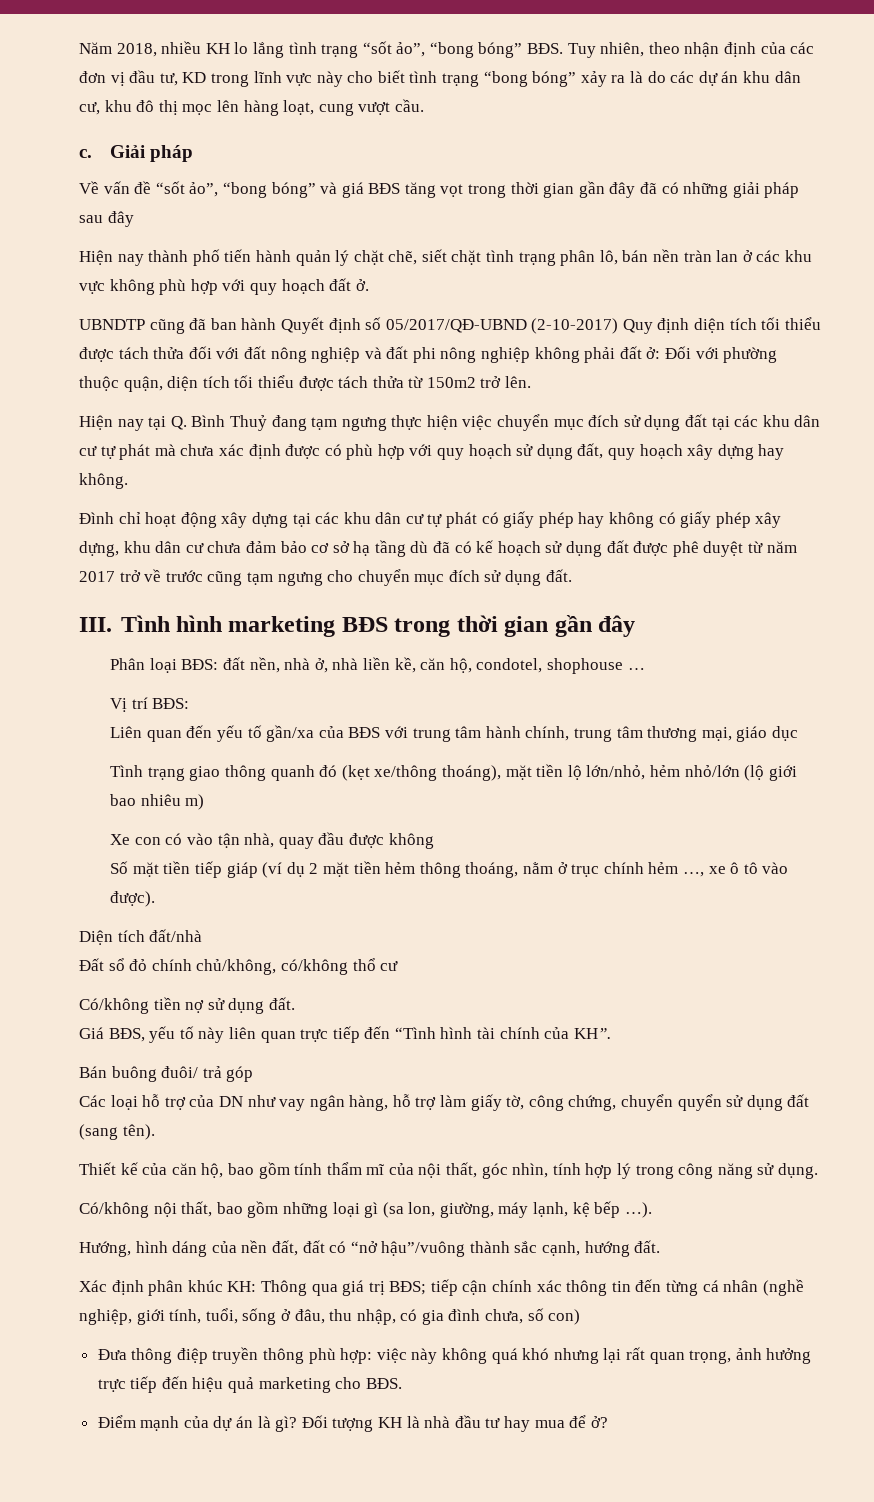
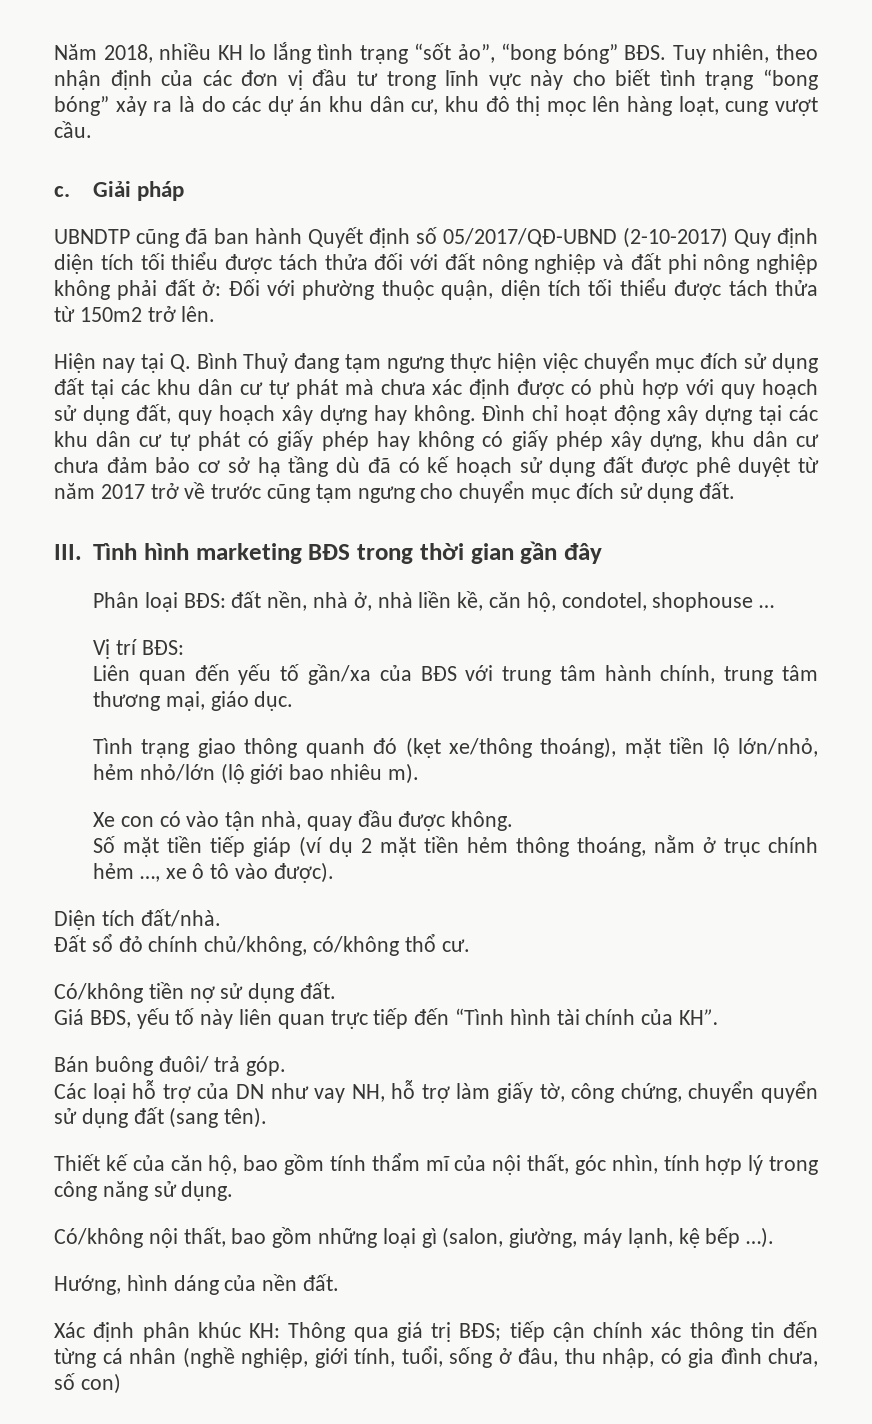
- Năm 2018, nhiều KH lo lắng tình trạng “sốt ảo”, “bong bóng” BĐS. Tuy nhiên, theo nhận định của các đơn vị đầu tư, KD trong lĩnh vực này cho biết tình trạng “bong bóng” xảy ra là do các dự án khu dân cư, khu đô thị mọc lên hàng loạt, cung vượt cầu.
+ Năm 2018, nhiều KH lo lắng tình trạng “sốt ảo”, “bong bóng” BĐS. Tuy nhiên, theo nhận định của các đơn vị đầu tư trong lĩnh vực này cho biết tình trạng “bong bóng” xảy ra là do các dự án khu dân cư, khu đô thị mọc lên hàng loạt, cung vượt cầu.
- Về vấn đề “sốt ảo”, “bong bóng” và giá BĐS tăng vọt trong thời gian gần đây đã có những giải pháp sau đây
- Hiện nay thành phố tiến hành quản lý chặt chẽ, siết chặt tình trạng phân lô, bán nền tràn lan ở các khu vực không phù hợp với quy hoạch đất ở.
- Hiện nay tại Q. Bình Thuỷ đang tạm ngưng thực hiện việc chuyển mục đích sử dụng đất tại các khu dân cư tự phát mà chưa xác định được có phù hợp với quy hoạch sử dụng đất, quy hoạch xây dựng hay không.
- Đình chỉ hoạt động xây dựng tại các khu dân cư tự phát có giấy phép hay không có giấy phép xây dựng, khu dân cư chưa đảm bảo cơ sở hạ tầng dù đã có kế hoạch sử dụng đất được phê duyệt từ năm 2017 trở về trước cũng tạm ngưng cho chuyển mục đích sử dụng đất.
+ Hiện nay tại Q. Bình Thuỷ đang tạm ngưng thực hiện việc chuyển mục đích sử dụng đất tại các khu dân cư tự phát mà chưa xác định được có phù hợp với quy hoạch sử dụng đất, quy hoạch xây dựng hay không. Đình chỉ hoạt động xây dựng tại các khu dân cư tự phát có giấy phép hay không có giấy phép xây dựng, khu dân cư chưa đảm bảo cơ sở hạ tầng dù đã có kế hoạch sử dụng đất được phê duyệt từ năm 2017 trở về trước cũng tạm ngưng cho chuyển mục đích sử dụng đất.
- Liên quan đến yếu tố gần/xa của BĐS với trung tâm hành chính, trung tâm thương mại, giáo dục
+ Liên quan đến yếu tố gần/xa của BĐS với trung tâm hành chính, trung tâm thương mại, giáo dục.
- Tình trạng giao thông quanh đó (kẹt xe/thông thoáng), mặt tiền lộ lớn/nhỏ, hẻm nhỏ/lớn (lộ giới bao nhiêu m)
+ Tình trạng giao thông quanh đó (kẹt xe/thông thoáng), mặt tiền lộ lớn/nhỏ, hẻm nhỏ/lớn (lộ giới bao nhiêu m).
- Xe con có vào tận nhà, quay đầu được không
+ Xe con có vào tận nhà, quay đầu được không.
- Diện tích đất/nhà
+ Diện tích đất/nhà.
- Đất sổ đỏ chính chủ/không, có/không thổ cư
+ Đất sổ đỏ chính chủ/không, có/không thổ cư.
- Bán buông đuôi/ trả góp
+ Bán buông đuôi/ trả góp.
- Các loại hỗ trợ của DN như vay ngân hàng, hỗ trợ làm giấy tờ, công chứng, chuyển quyển sử dụng đất (sang tên).
+ Các loại hỗ trợ của DN như vay NH, hỗ trợ làm giấy tờ, công chứng, chuyển quyển sử dụng đất (sang tên).
- Có/không nội thất, bao gồm những loại gì (sa lon, giường, máy lạnh, kệ bếp …).
+ Có/không nội thất, bao gồm những loại gì (salon, giường, máy lạnh, kệ bếp …).
- Hướng, hình dáng của nền đất, đất có “nở hậu”/vuông thành sắc cạnh, hướng đất.
+ Hướng, hình dáng của nền đất.
- Đưa thông điệp truyền thông phù hợp: việc này không quá khó nhưng lại rất quan trọng, ảnh hưởng trực tiếp đến hiệu quả marketing cho BĐS.
- Điểm mạnh của dự án là gì? Đối tượng KH là nhà đầu tư hay mua để ở?

